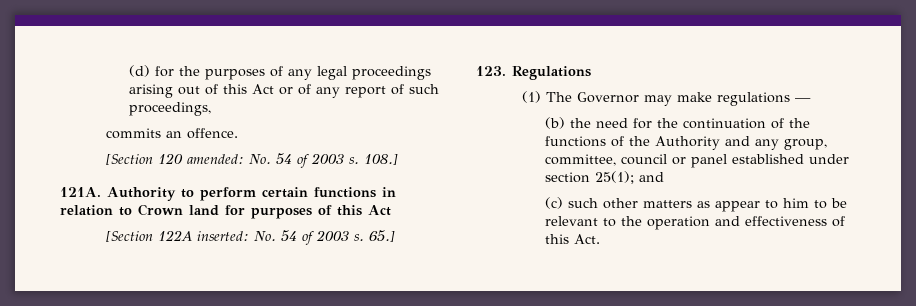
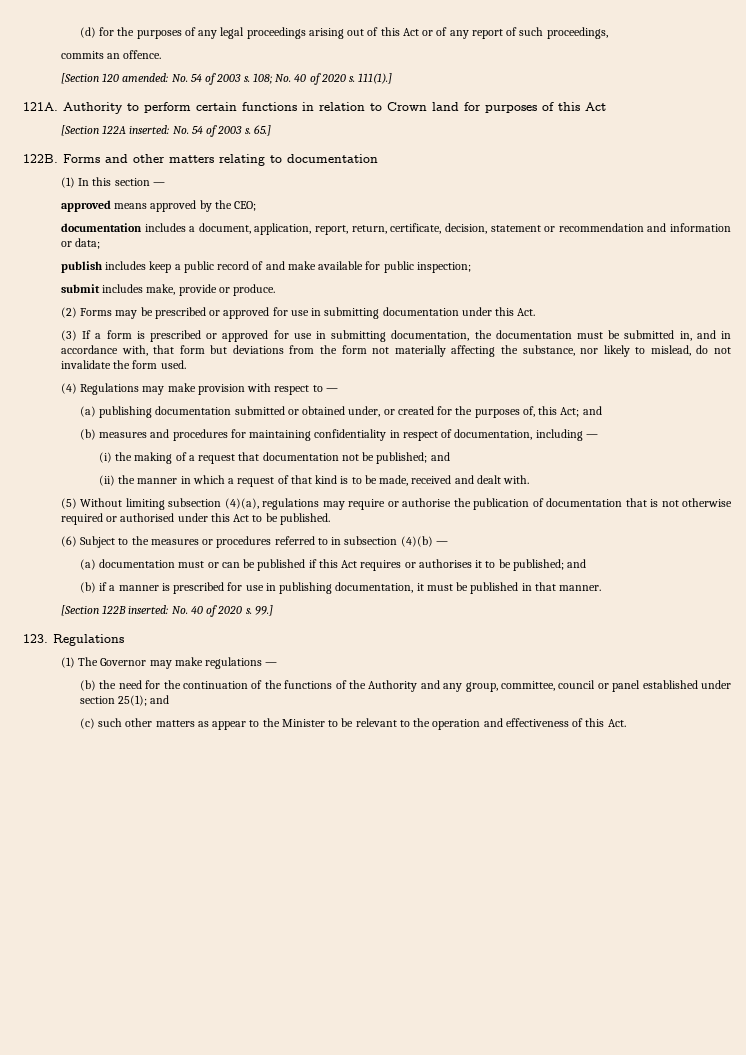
- 108.]
+ 108; No. 40 of 2020 s. 111(1).]
+ 122B. Forms and other matters relating to documentation
+ (1) In this section —
+ approved means approved by the CEO;
+ documentation includes a document, application, report, return, certificate, decision, statement or recommendation and information or data;
+ publish includes keep a public record of and make available for public inspection;
+ submit includes make, provide or produce.
+ (2) Forms may be prescribed or approved for use in submitting documentation under this Act.
+ (3) If a form is prescribed or approved for use in submitting documentation, the documentation must be submitted in, and in accordance with, that form but deviations from the form not materially affecting the substance, nor likely to mislead, do not invalidate the form used.
+ (4) Regulations may make provision with respect to —
+ (a) publishing documentation submitted or obtained under, or created for the purposes of, this Act; and
+ (b) measures and procedures for maintaining confidentiality in respect of documentation, including —
+ (i) the making of a request that documentation not be published; and
+ (ii) the manner in which a request of that kind is to be made, received and dealt with.
+ (5) Without limiting subsection (4)(a), regulations may require or authorise the publication of documentation that is not otherwise required or authorised under this Act to be published.
+ (6) Subject to the measures or procedures referred to in subsection (4)(b) —
+ (a) documentation must or can be published if this Act requires or authorises it to be published; and
+ (b) if a manner is prescribed for use in publishing documentation, it must be published in that manner.
+ [Section 122B inserted: No. 40 of 2020 s. 99.]
- (c) such other matters as appear to him to be relevant to the operation and effectiveness of this Act.
+ (c) such other matters as appear to the Minister to be relevant to the operation and effectiveness of this Act.

